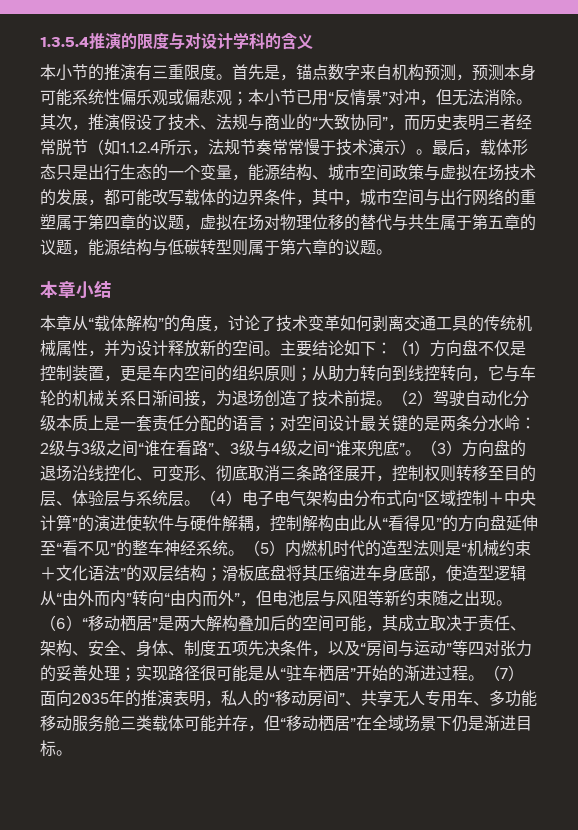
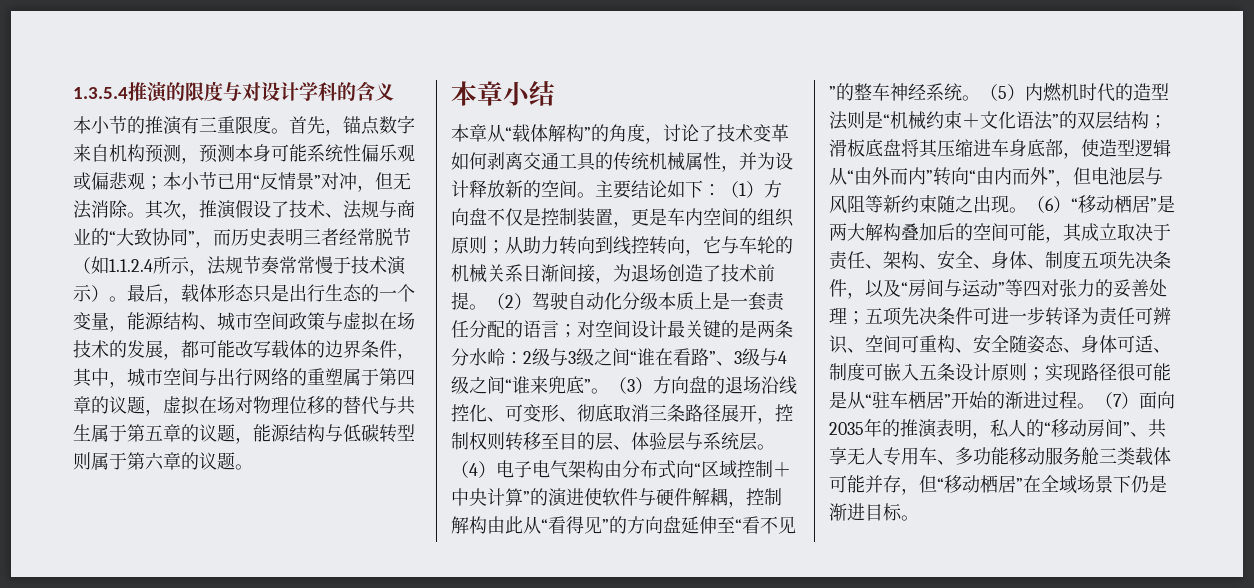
- 首先是，锚点数字来自机构预测，预测本身可能系统性偏乐观或偏悲观；本小节已用“反情景”对冲，但无法消除。
+ 首先，锚点数字来自机构预测，预测本身可能系统性偏乐观或偏悲观；本小节已用“反情景”对冲，但无法消除。
- （6）“移动栖居”是两大解构叠加后的空间可能，其成立取决于责任、架构、安全、身体、制度五项先决条件，以及“房间与运动”等四对张力的妥善处理；实现路径很可能是从“驻车栖居”开始的渐进过程。
+ （6）“移动栖居”是两大解构叠加后的空间可能，其成立取决于责任、架构、安全、身体、制度五项先决条件，以及“房间与运动”等四对张力的妥善处理；五项先决条件可进一步转译为责任可辨识、空间可重构、安全随姿态、身体可适、制度可嵌入五条设计原则；实现路径很可能是从“驻车栖居”开始的渐进过程。

